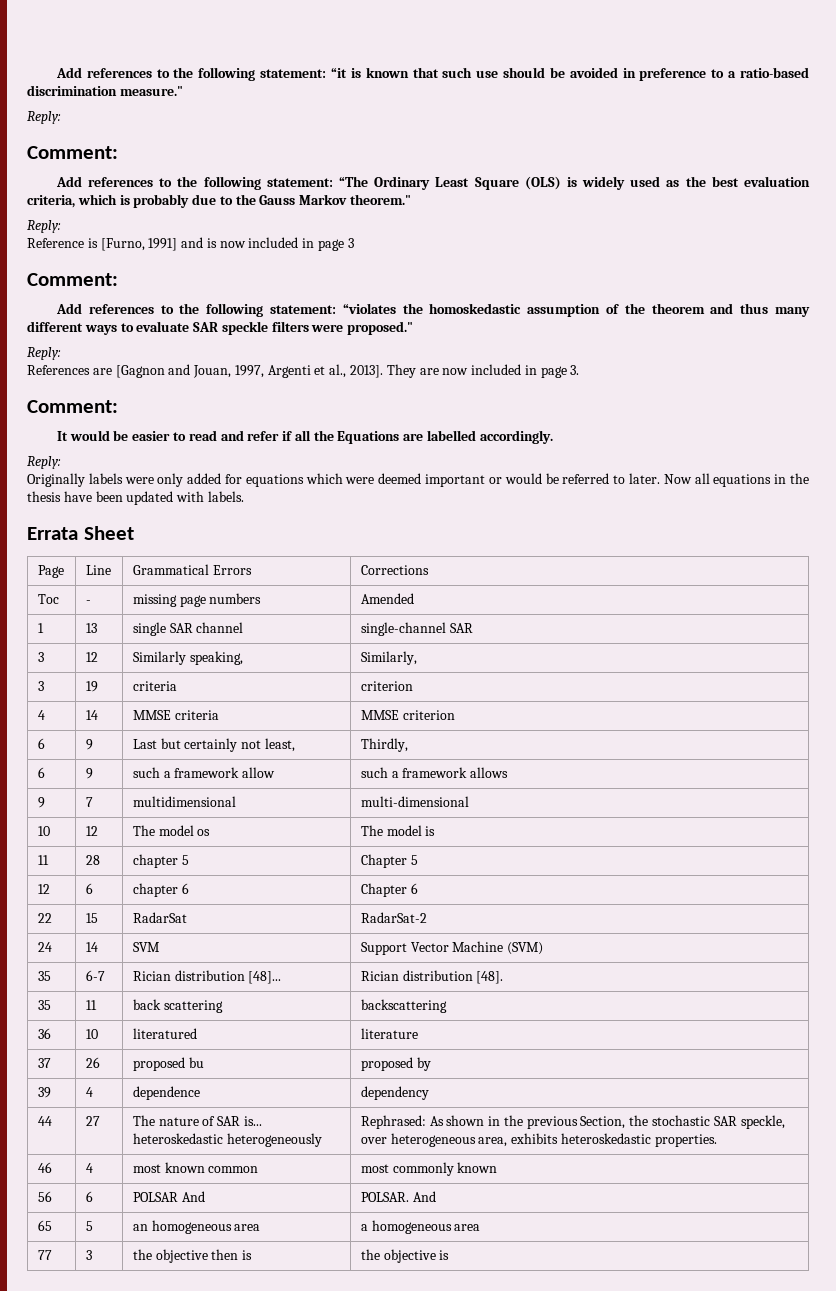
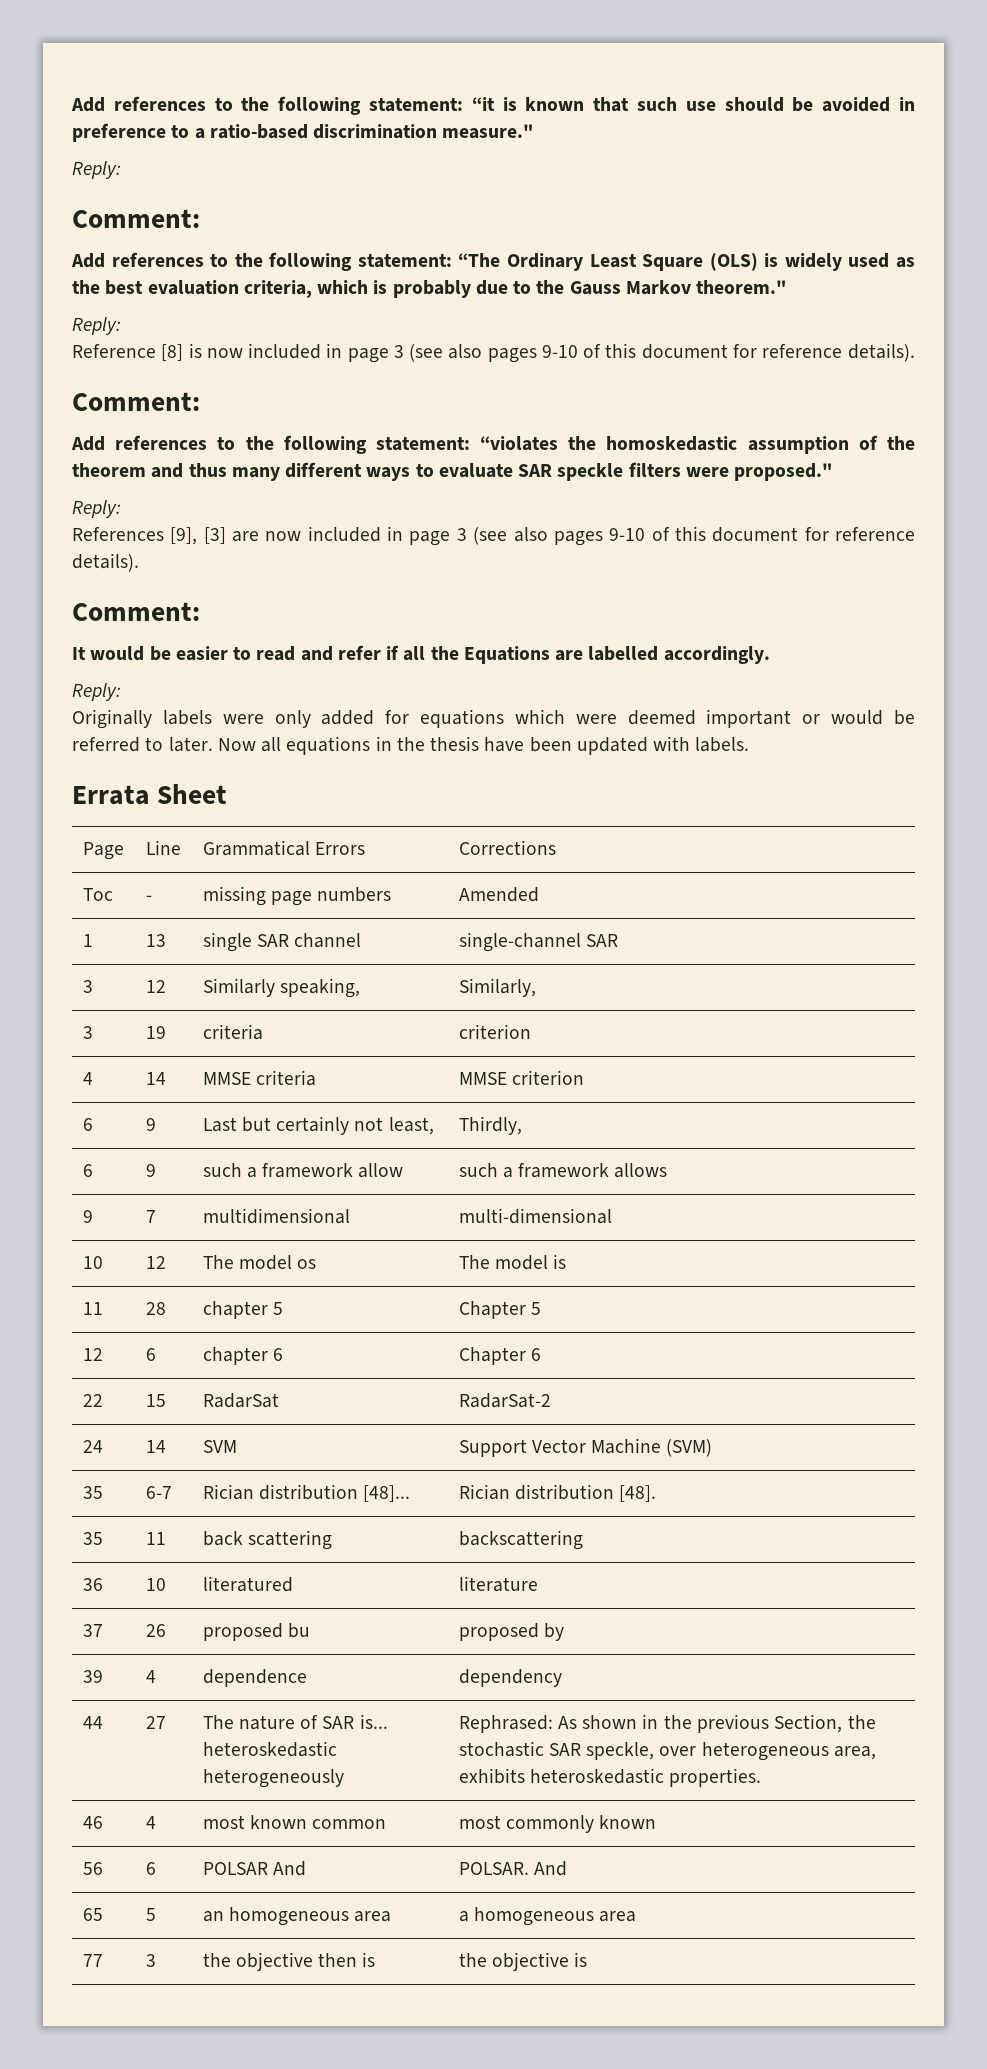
- Reference is [Furno, 1991] and is now included in page 3
+ Reference [8] is now included in page 3 (see also pages 9-10 of this document for reference details).
- References are [Gagnon and Jouan, 1997, Argenti et al., 2013]. They are now included in page 3.
+ References [9], [3] are now included in page 3 (see also pages 9-10 of this document for reference details).

